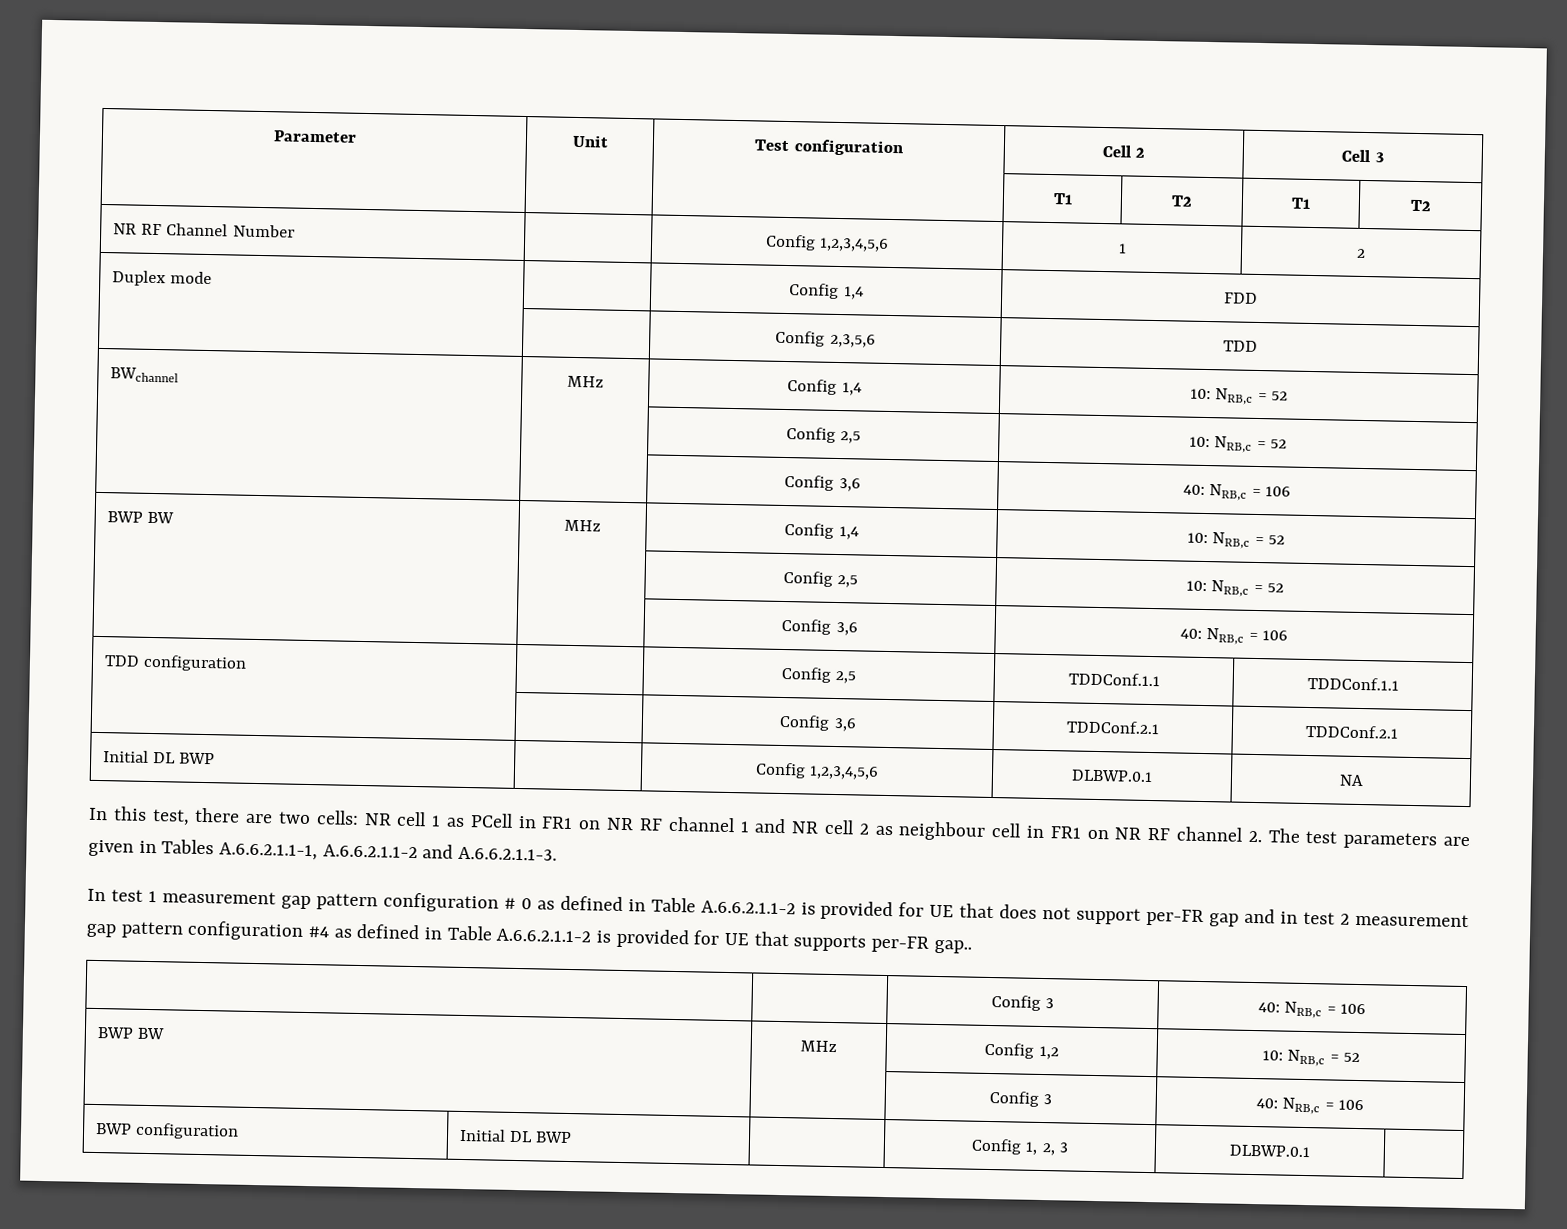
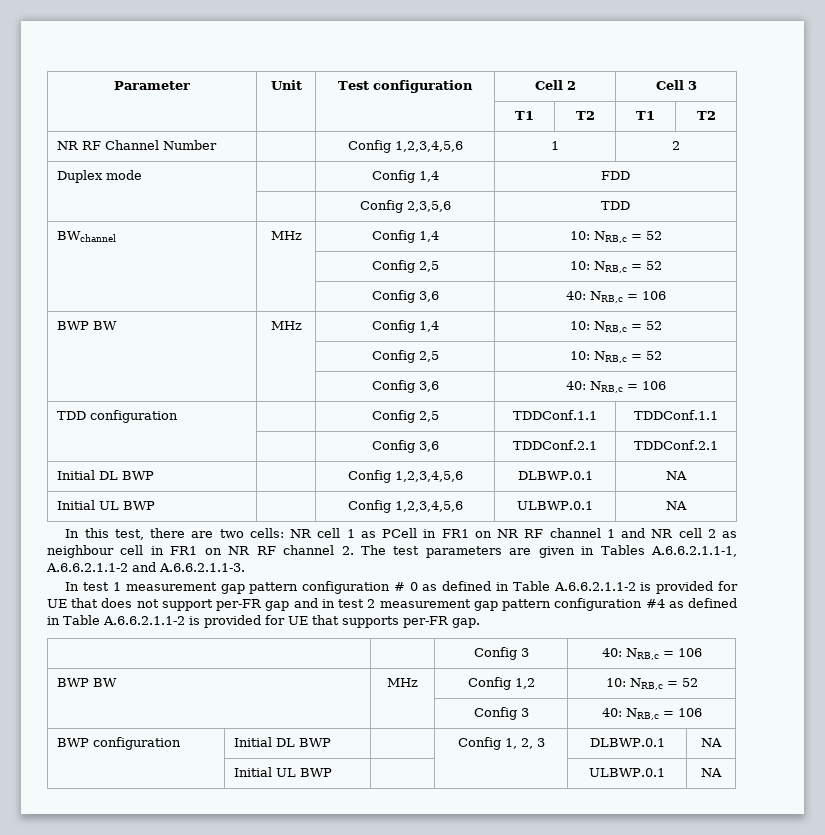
+ Initial UL BWP | | Config 1,2,3,4,5,6 | ULBWP.0.1 | NA
- In test 1 measurement gap pattern configuration # 0 as defined in Table A.6.6.2.1.1-2 is provided for UE that does not support per-FR gap and in test 2 measurement gap pattern configuration #4 as defined in Table A.6.6.2.1.1-2 is provided for UE that supports per-FR gap..
+ In test 1 measurement gap pattern configuration # 0 as defined in Table A.6.6.2.1.1-2 is provided for UE that does not support per-FR gap and in test 2 measurement gap pattern configuration #4 as defined in Table A.6.6.2.1.1-2 is provided for UE that supports per-FR gap.
- BWP configuration | Initial DL BWP | | Config 1, 2, 3 | DLBWP.0.1 |
+ BWP configuration | Initial DL BWP | | Config 1, 2, 3 | DLBWP.0.1 | NA
+ | Initial UL BWP | | | ULBWP.0.1 | NA

